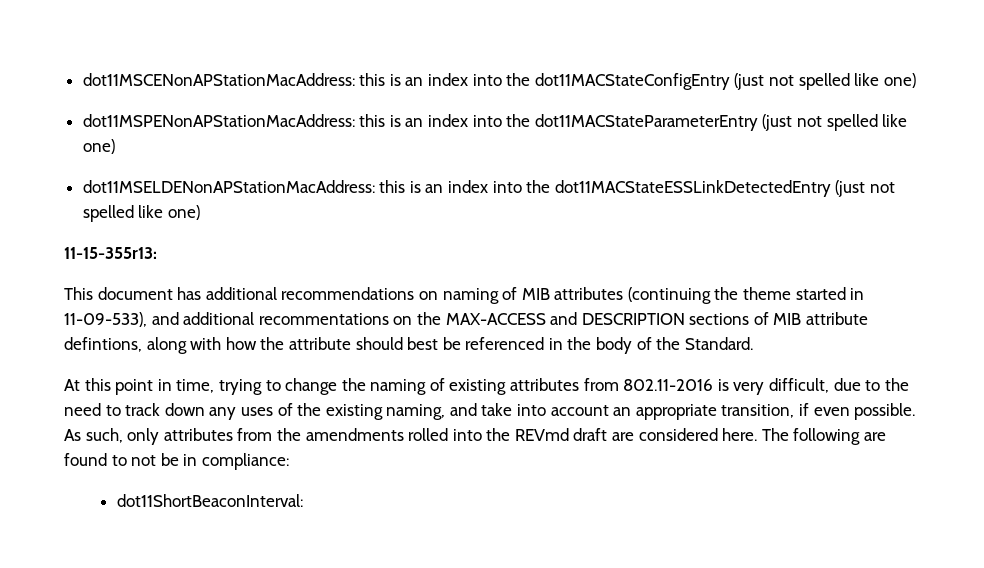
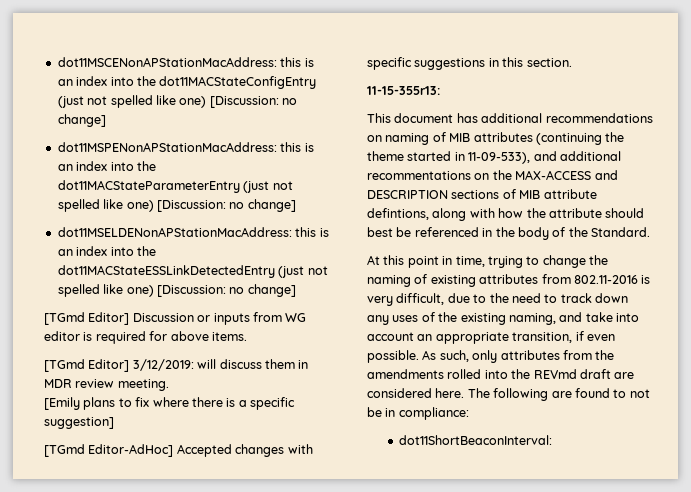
- dot11MSCENonAPStationMacAddress: this is an index into the dot11MACStateConfigEntry (just not spelled like one)
+ dot11MSCENonAPStationMacAddress: this is an index into the dot11MACStateConfigEntry (just not spelled like one) [Discussion: no change]
- dot11MSPENonAPStationMacAddress: this is an index into the dot11MACStateParameterEntry (just not spelled like one)
+ dot11MSPENonAPStationMacAddress: this is an index into the dot11MACStateParameterEntry (just not spelled like one) [Discussion: no change]
- dot11MSELDENonAPStationMacAddress: this is an index into the dot11MACStateESSLinkDetectedEntry (just not spelled like one)
+ dot11MSELDENonAPStationMacAddress: this is an index into the dot11MACStateESSLinkDetectedEntry (just not spelled like one) [Discussion: no change]
+ [TGmd Editor] Discussion or inputs from WG editor is required for above items.
+ [TGmd Editor] 3/12/2019: will discuss them in MDR review meeting.
+ [Emily plans to fix where there is a specific suggestion]
+ [TGmd Editor-AdHoc] Accepted changes with specific suggestions in this section.

